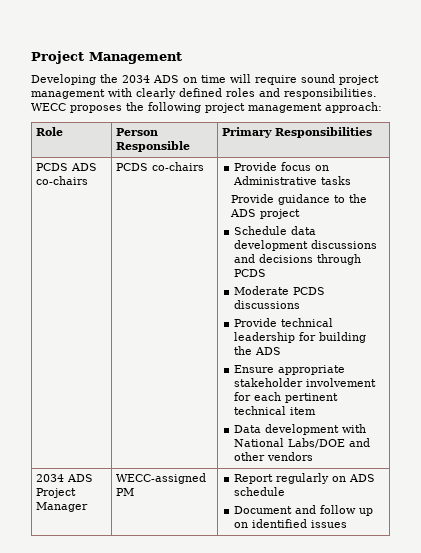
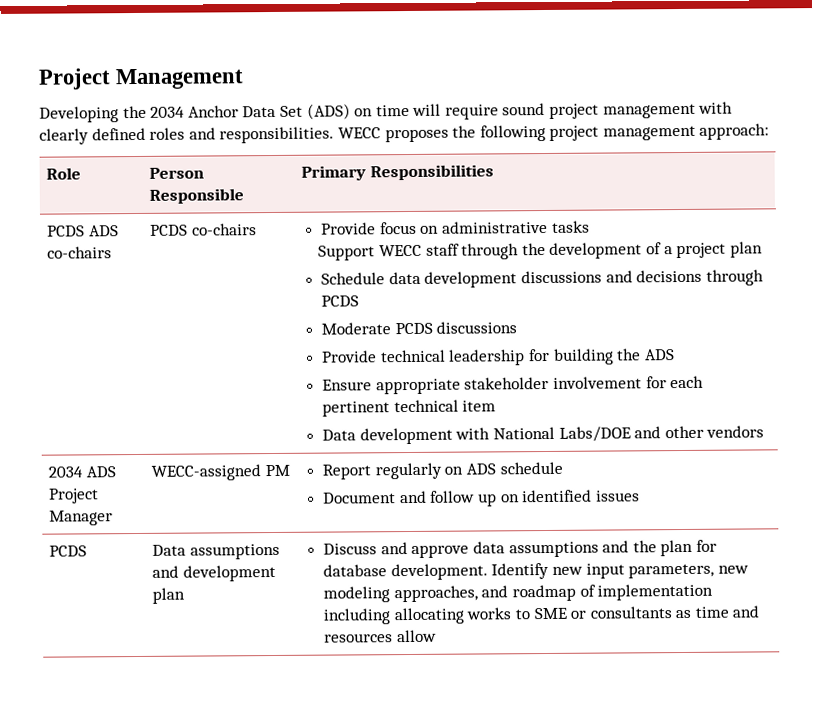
- Developing the 2034 ADS on time will require sound project management with clearly defined roles and responsibilities.
+ Developing the 2034 Anchor Data Set (ADS) on time will require sound project management with clearly defined roles and responsibilities.
- Provide focus on Administrative tasks
+ Provide focus on administrative tasks
- Provide guidance to the ADS project
+ Support WECC staff through the development of a project plan
+ PCDS | Data assumptions and development plan | Discuss and approve data assumptions and the plan for database development. Identify new input parameters, new modeling approaches, and roadmap of implementation including allocating works to SME or consultants as time and resources allow

